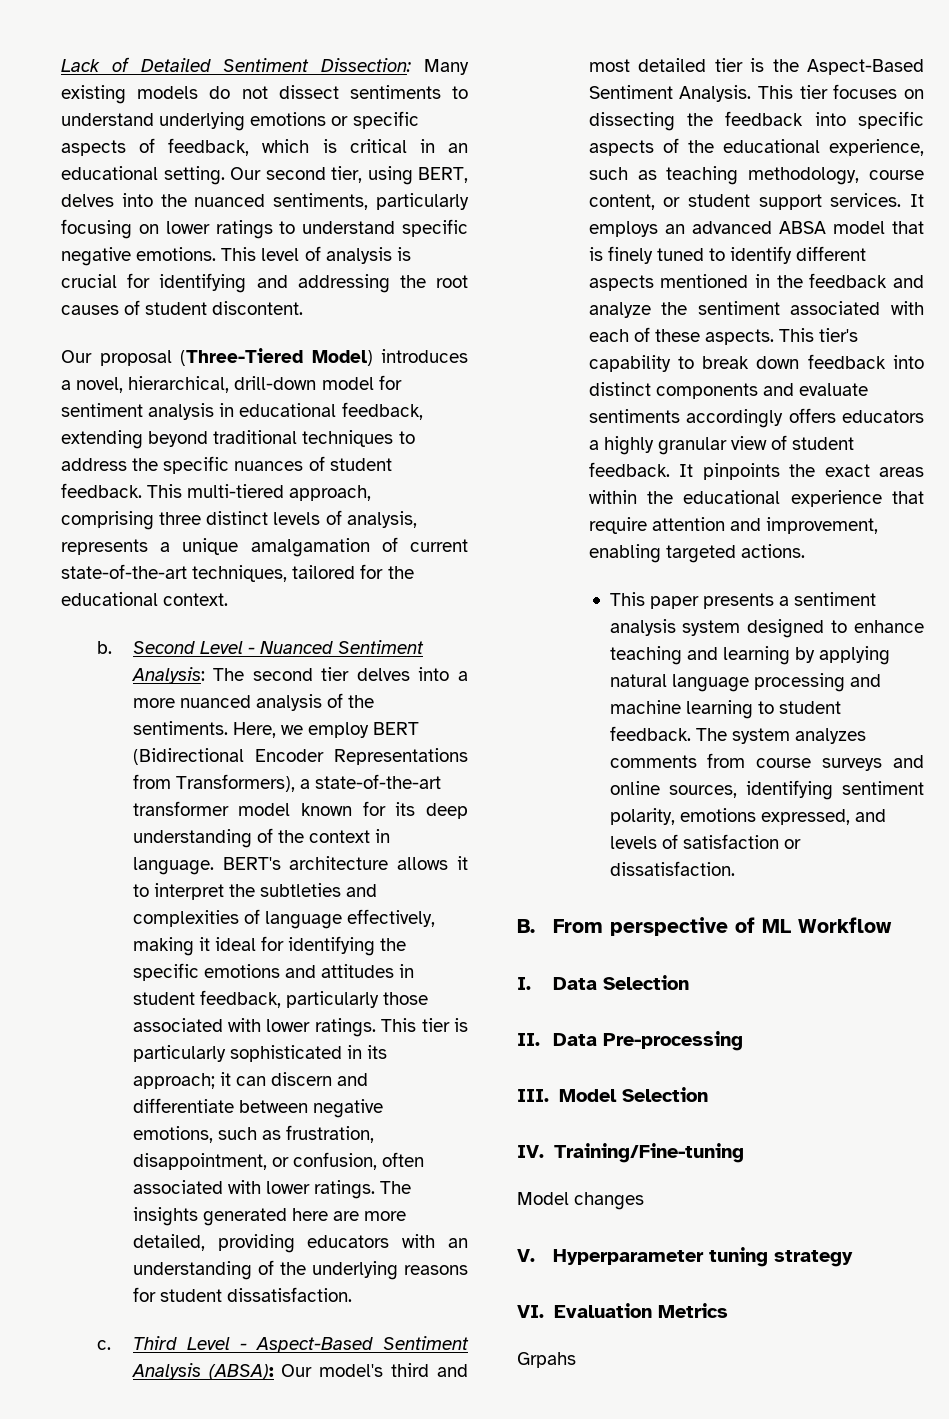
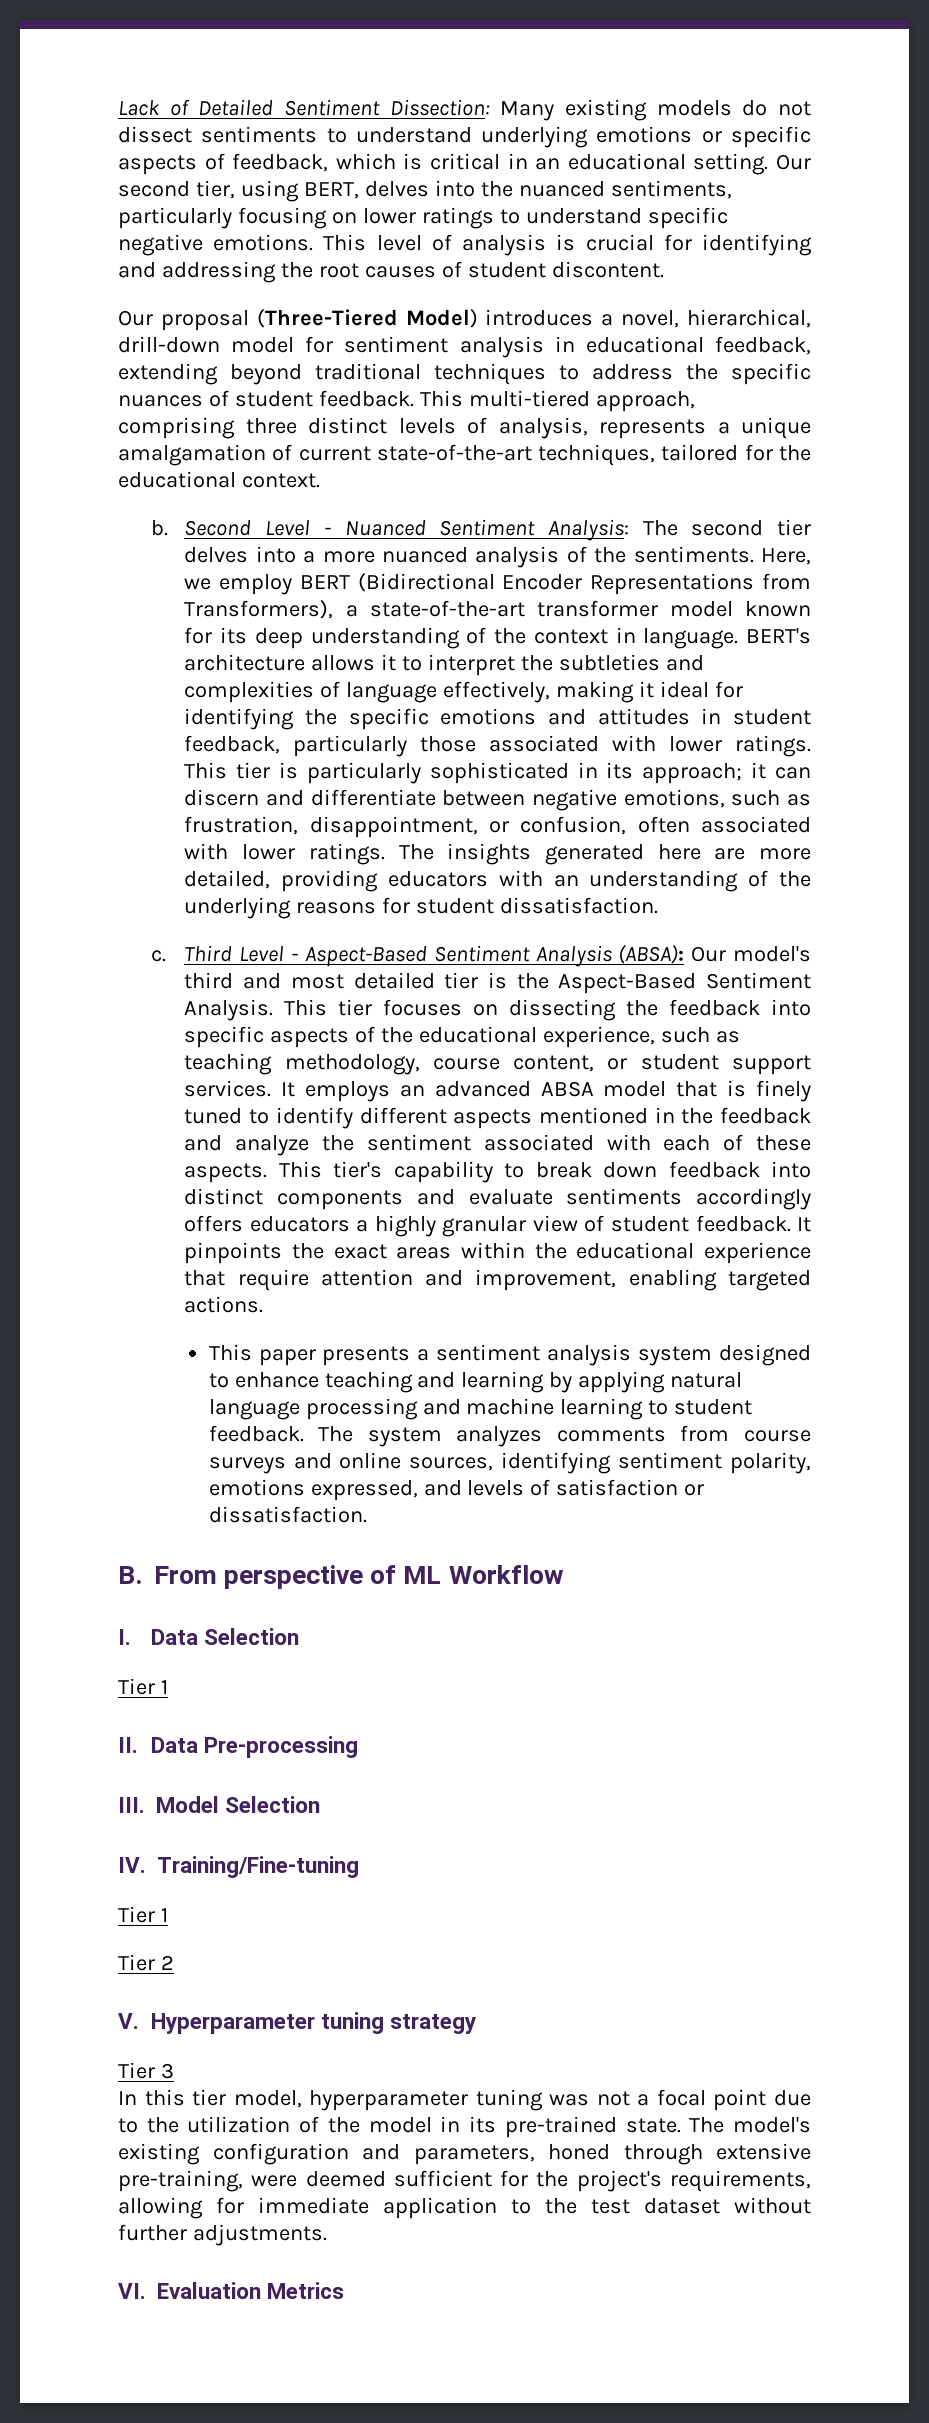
  I. Data Selection
+ Tier 1
  IV. Training/Fine-tuning
- Model changes
+ Tier 1
+ Tier 2
+ Tier 3
+ In this tier model, hyperparameter tuning was not a focal point due to the utilization of the model in its pre-trained state. The model's existing configuration and parameters, honed through extensive pre-training, were deemed sufficient for the project's requirements, allowing for immediate application to the test dataset without further adjustments.
- Grpahs

